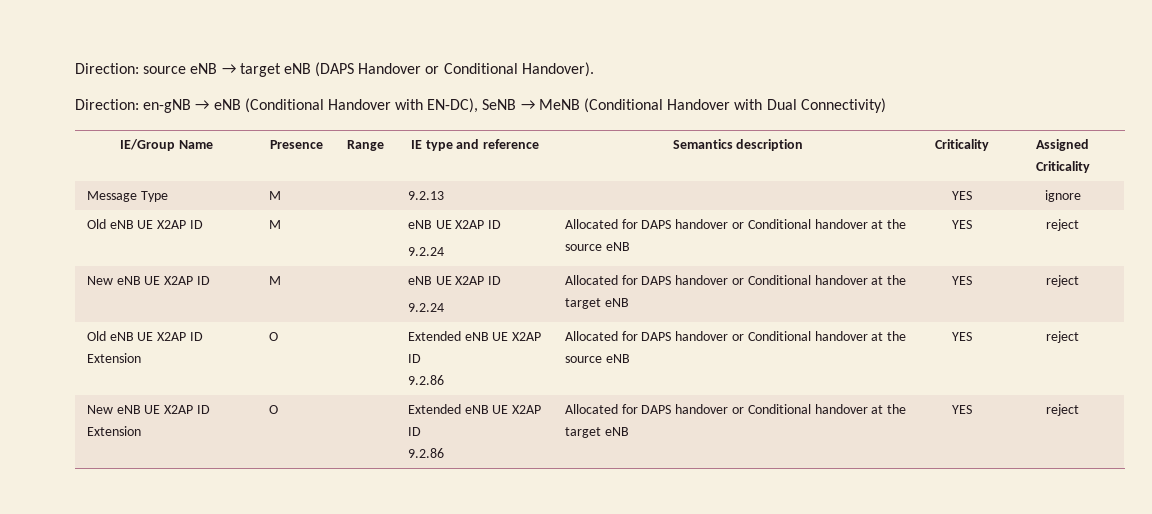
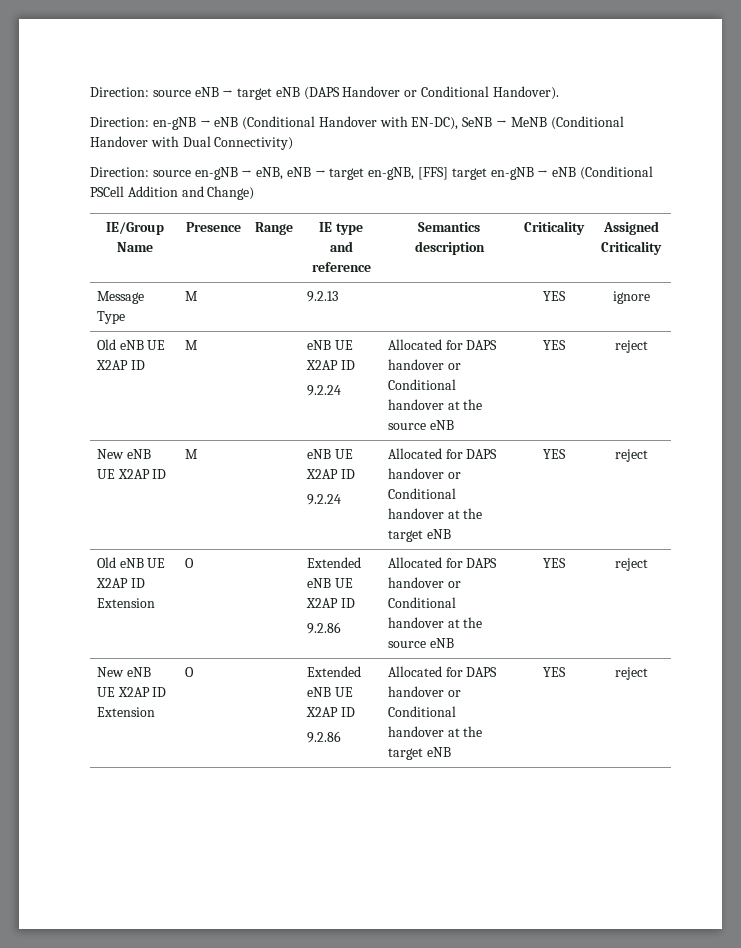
+ Direction: source en-gNB → eNB, eNB → target en-gNB, [FFS] target en-gNB → eNB (Conditional PSCell Addition and Change)

